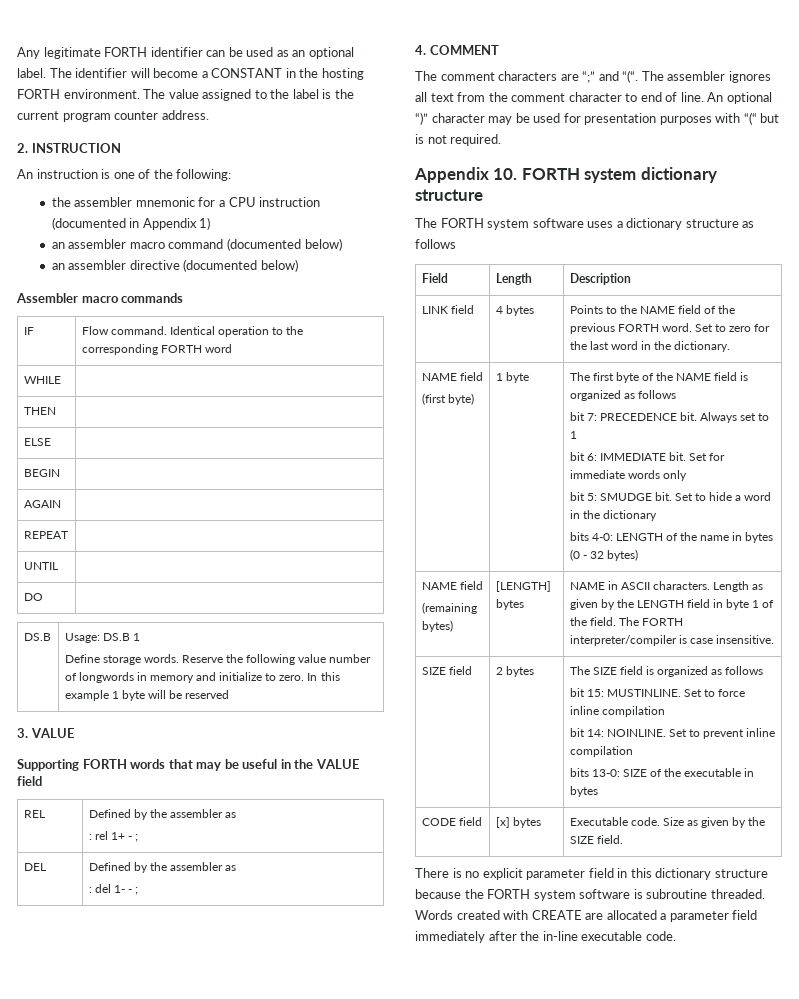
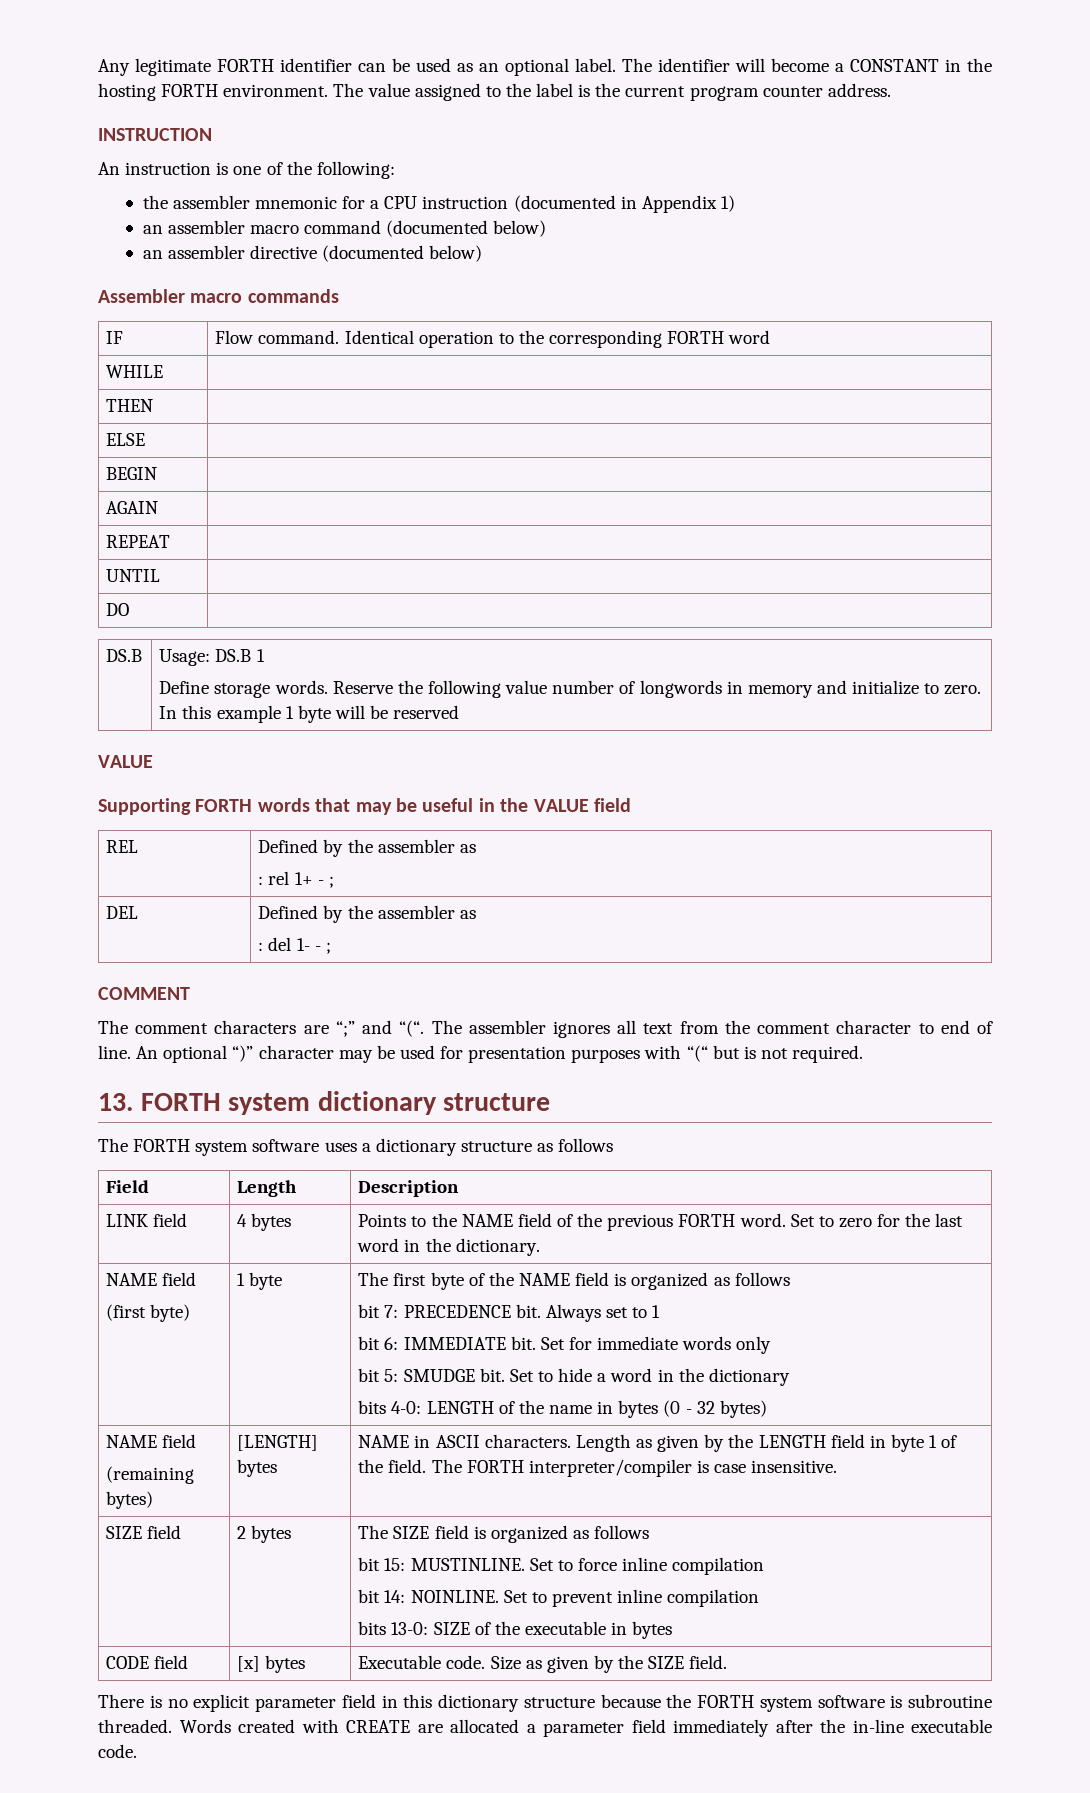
- 2. INSTRUCTION
+ INSTRUCTION
  DS.B | Usage: DS.B 1
  Define storage words. Reserve the following value number of longwords in memory and initialize to zero. In this example 1 byte will be reserved
- 3. VALUE
+ VALUE
- 4. COMMENT
+ COMMENT
- Appendix 10. FORTH system dictionary structure
+ 13. FORTH system dictionary structure

